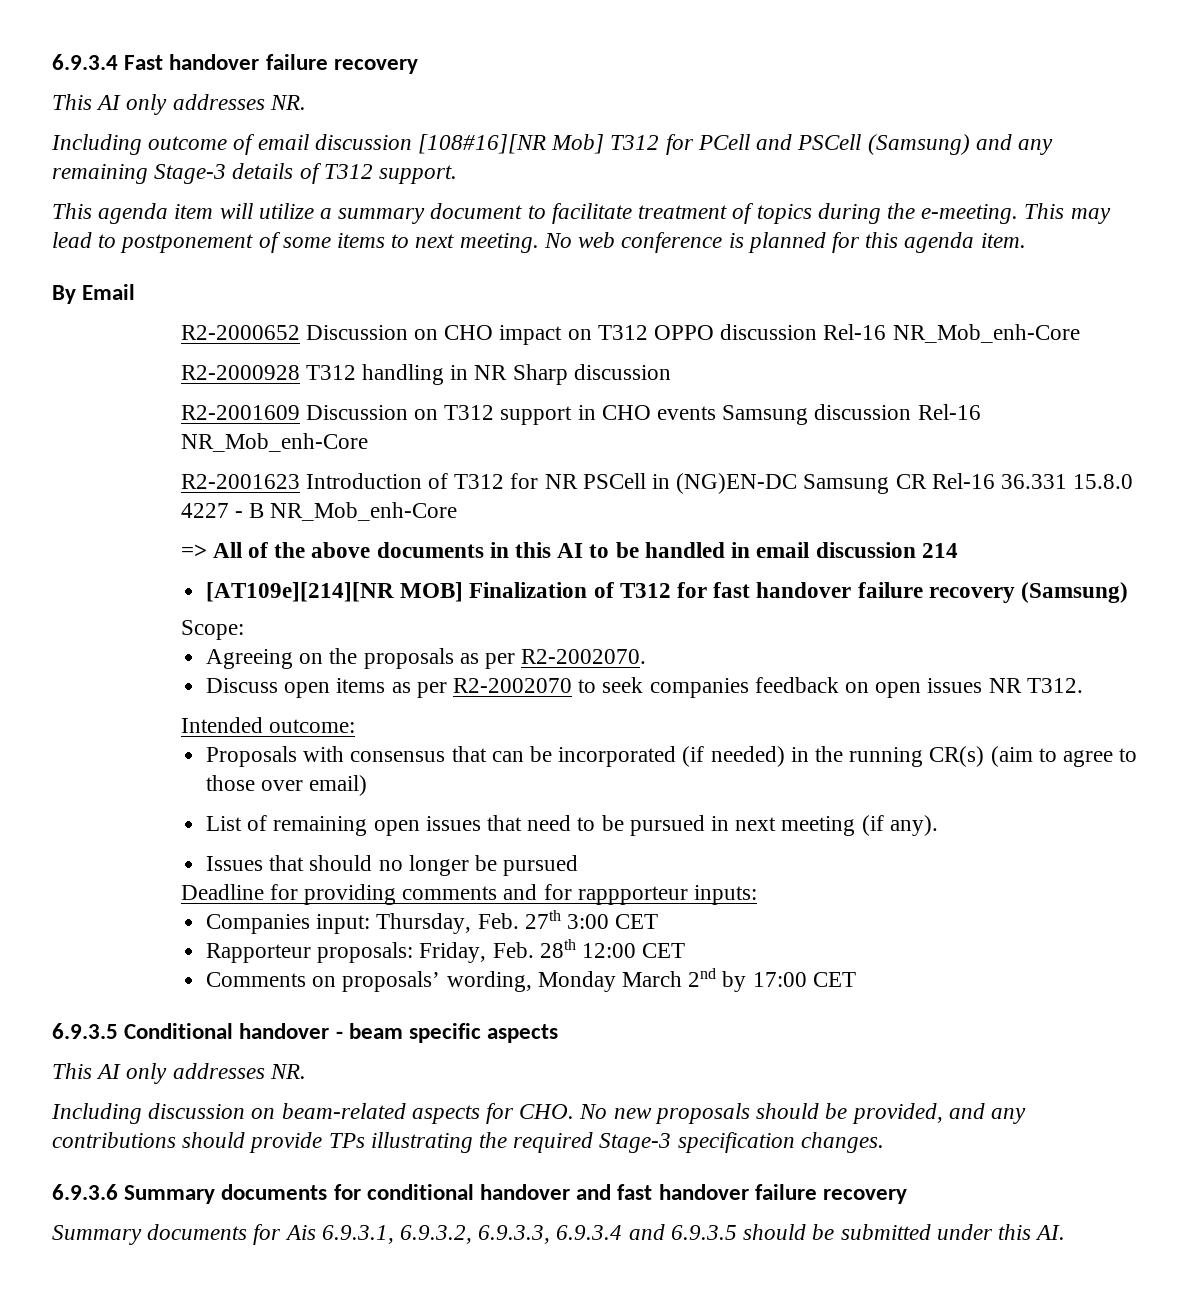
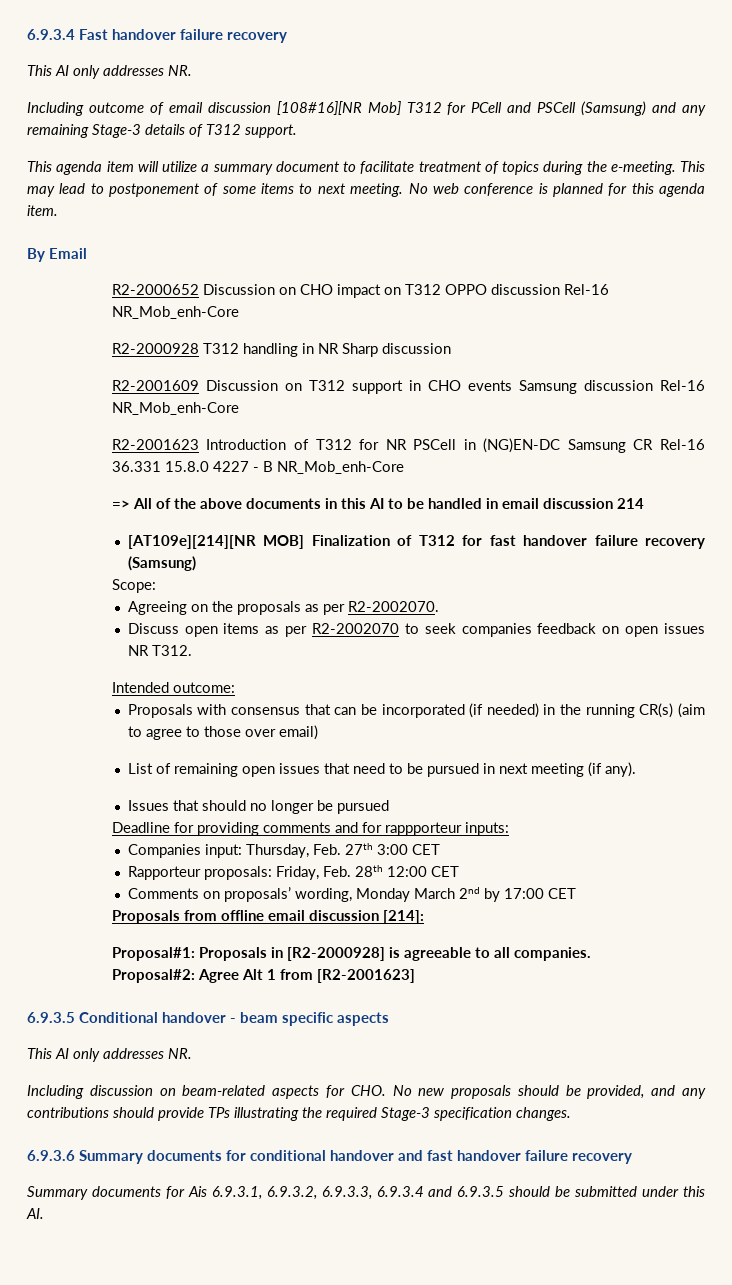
+ Proposals from offline email discussion [214]:
+ Proposal#1: Proposals in [R2-2000928] is agreeable to all companies.
+ Proposal#2: Agree Alt 1 from [R2-2001623]

